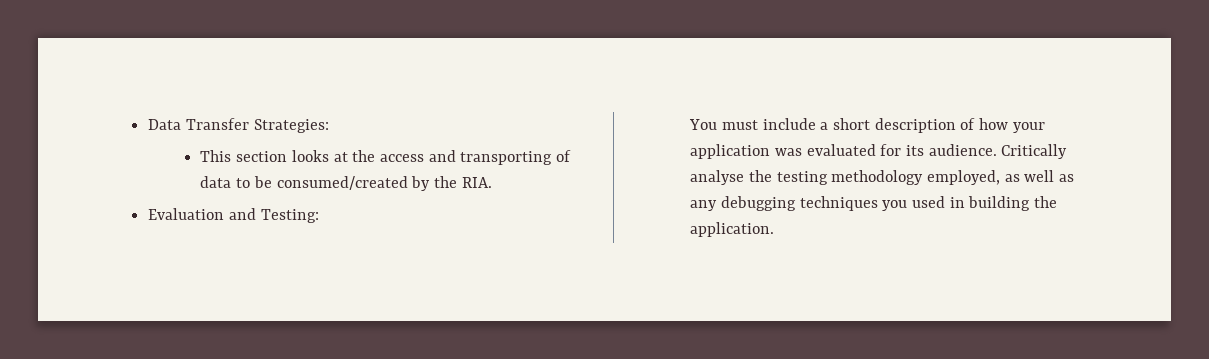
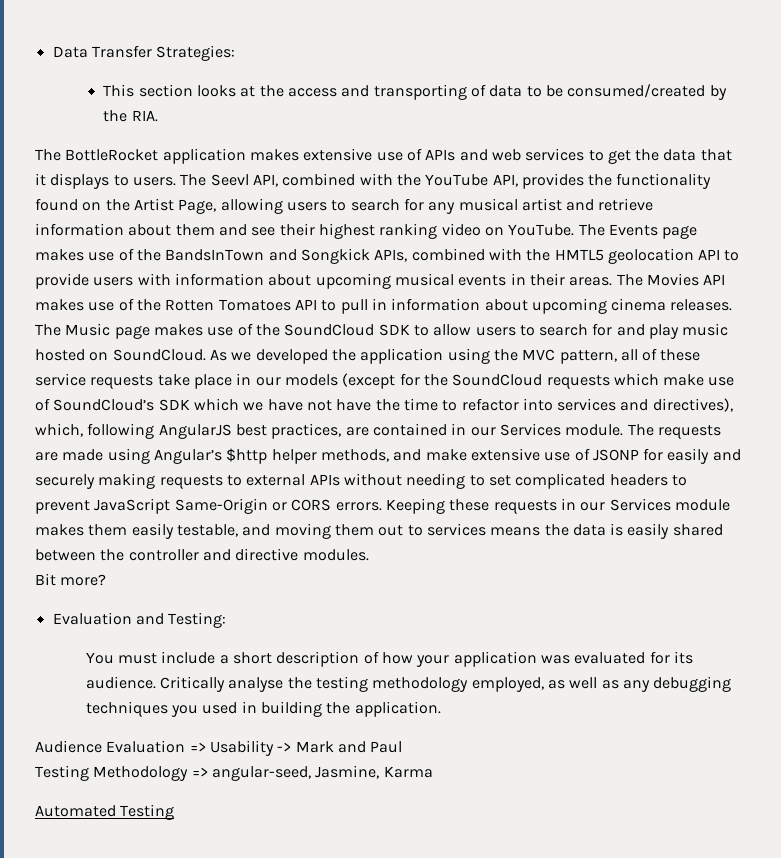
+ The BottleRocket application makes extensive use of APIs and web services to get the data that it displays to users. The Seevl API, combined with the YouTube API, provides the functionality found on the Artist Page, allowing users to search for any musical artist and retrieve information about them and see their highest ranking video on YouTube. The Events page makes use of the BandsInTown and Songkick APIs, combined with the HMTL5 geolocation API to provide users with information about upcoming musical events in their areas. The Movies API makes use of the Rotten Tomatoes API to pull in information about upcoming cinema releases. The Music page makes use of the SoundCloud SDK to allow users to search for and play music hosted on SoundCloud. As we developed the application using the MVC pattern, all of these service requests take place in our models (except for the SoundCloud requests which make use of SoundCloud’s SDK which we have not have the time to refactor into services and directives), which, following AngularJS best practices, are contained in our Services module. The requests are made using Angular’s $http helper methods, and make extensive use of JSONP for easily and securely making requests to external APIs without needing to set complicated headers to prevent JavaScript Same-Origin or CORS errors. Keeping these requests in our Services module makes them easily testable, and moving them out to services means the data is easily shared between the controller and directive modules.
+ Bit more?
+ Audience Evaluation => Usability -> Mark and Paul
+ Testing Methodology => angular-seed, Jasmine, Karma
+ Automated Testing

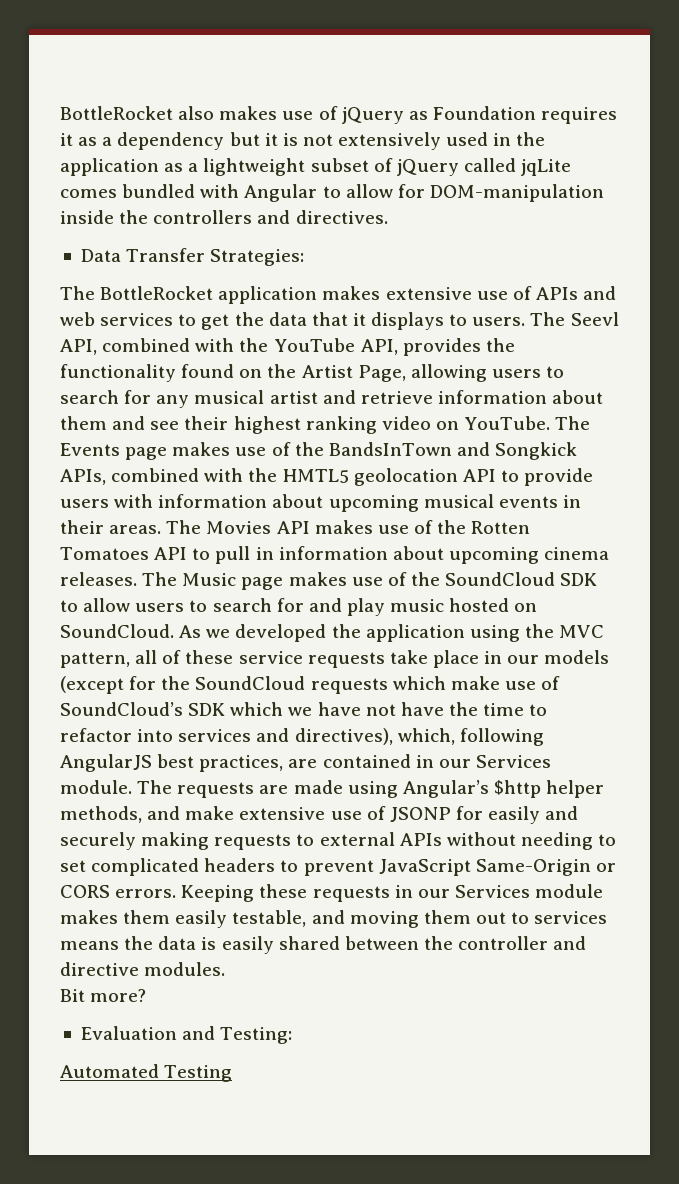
+ BottleRocket also makes use of jQuery as Foundation requires it as a dependency but it is not extensively used in the application as a lightweight subset of jQuery called jqLite comes bundled with Angular to allow for DOM-manipulation inside the controllers and directives.
  Data Transfer Strategies:
- This section looks at the access and transporting of data to be consumed/created by the RIA.
- You must include a short description of how your application was evaluated for its audience. Critically analyse the testing methodology employed, as well as any debugging techniques you used in building the application.
- Audience Evaluation => Usability -> Mark and Paul
- Testing Methodology => angular-seed, Jasmine, Karma

